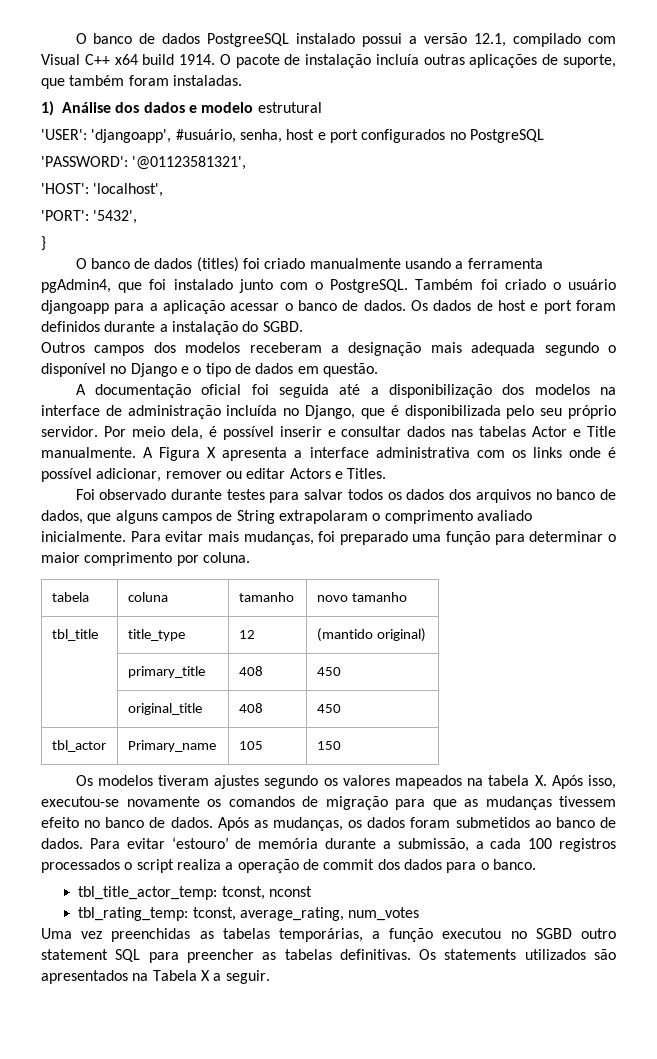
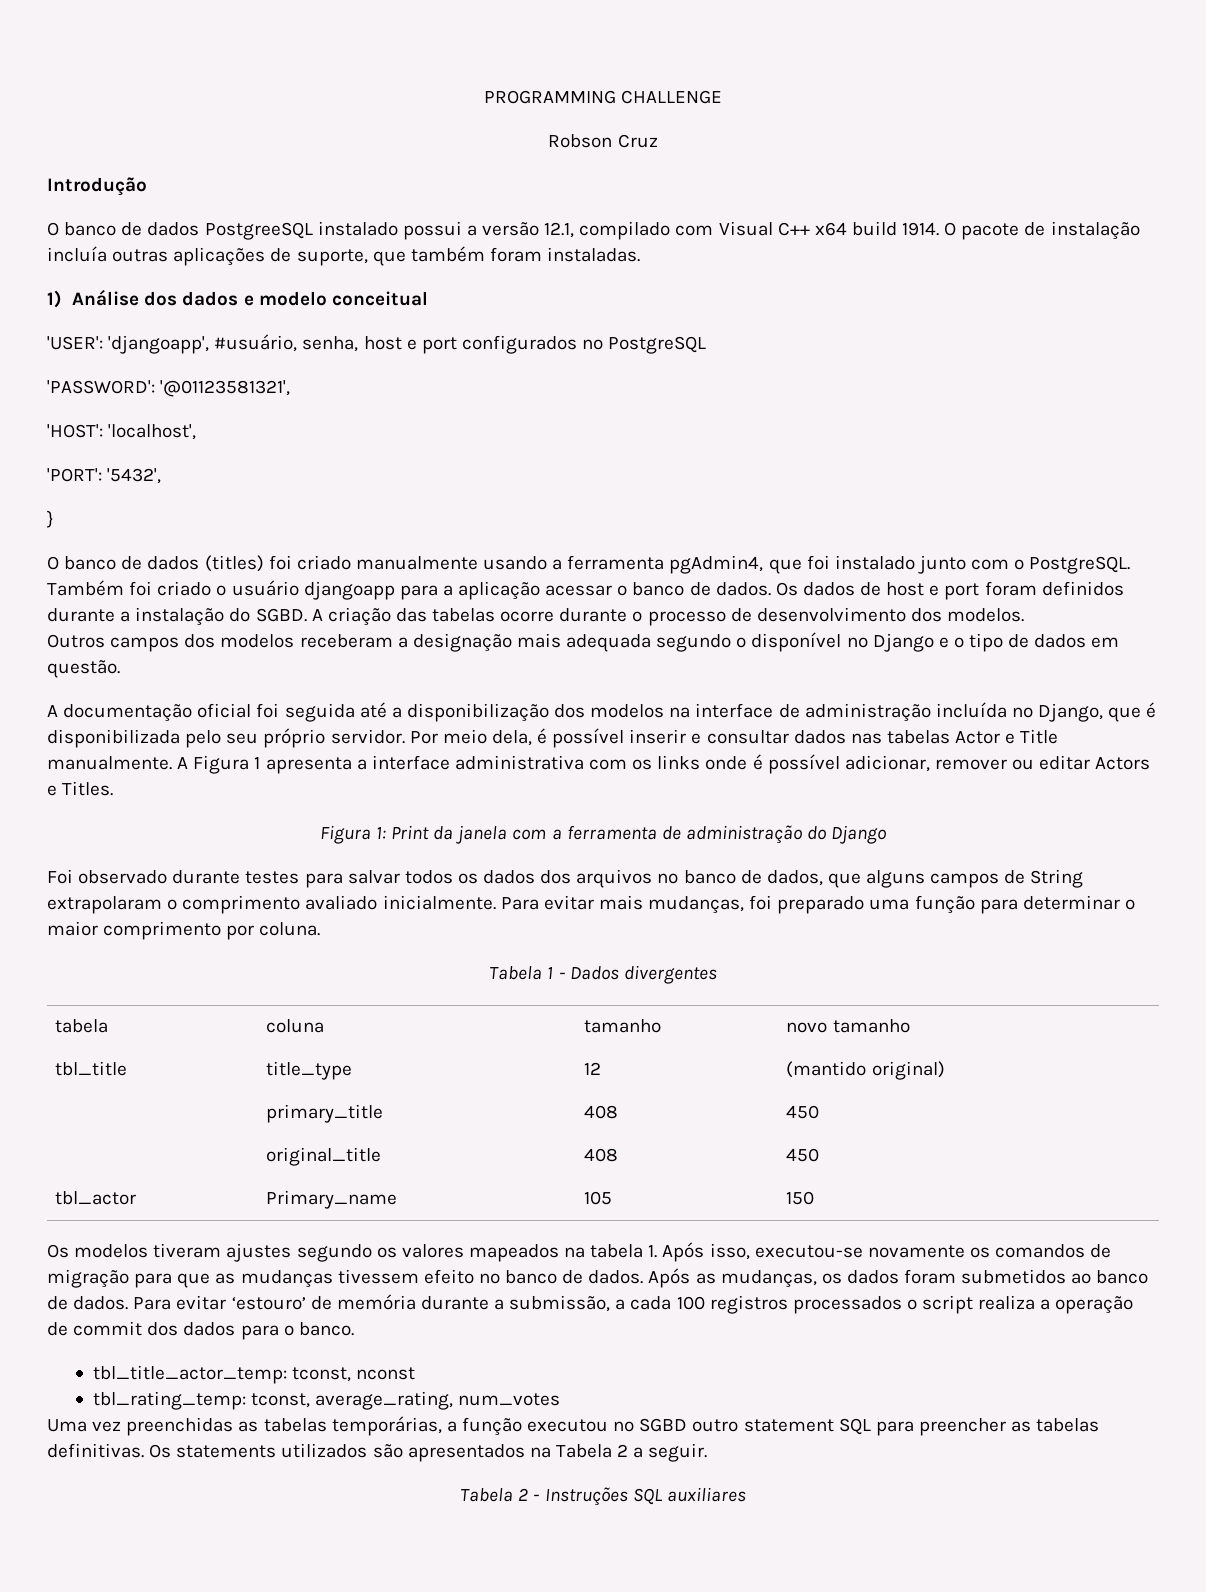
+ PROGRAMMING CHALLENGE
+ Robson Cruz
+ Introdução
- 1) Análise dos dados e modelo estrutural
+ 1) Análise dos dados e modelo conceitual
+ A criação das tabelas ocorre durante o processo de desenvolvimento dos modelos.
- A Figura X apresenta a interface administrativa com os links onde é possível adicionar, remover ou editar Actors e Titles.
+ A Figura 1 apresenta a interface administrativa com os links onde é possível adicionar, remover ou editar Actors e Titles.
+ Figura 1: Print da janela com a ferramenta de administração do Django
+ Tabela 1 - Dados divergentes
- Os modelos tiveram ajustes segundo os valores mapeados na tabela X. Após isso, executou-se novamente os comandos de migração para que as mudanças tivessem efeito no banco de dados.
+ Os modelos tiveram ajustes segundo os valores mapeados na tabela 1. Após isso, executou-se novamente os comandos de migração para que as mudanças tivessem efeito no banco de dados.
- Os statements utilizados são apresentados na Tabela X a seguir.
+ Os statements utilizados são apresentados na Tabela 2 a seguir.
+ Tabela 2 - Instruções SQL auxiliares

